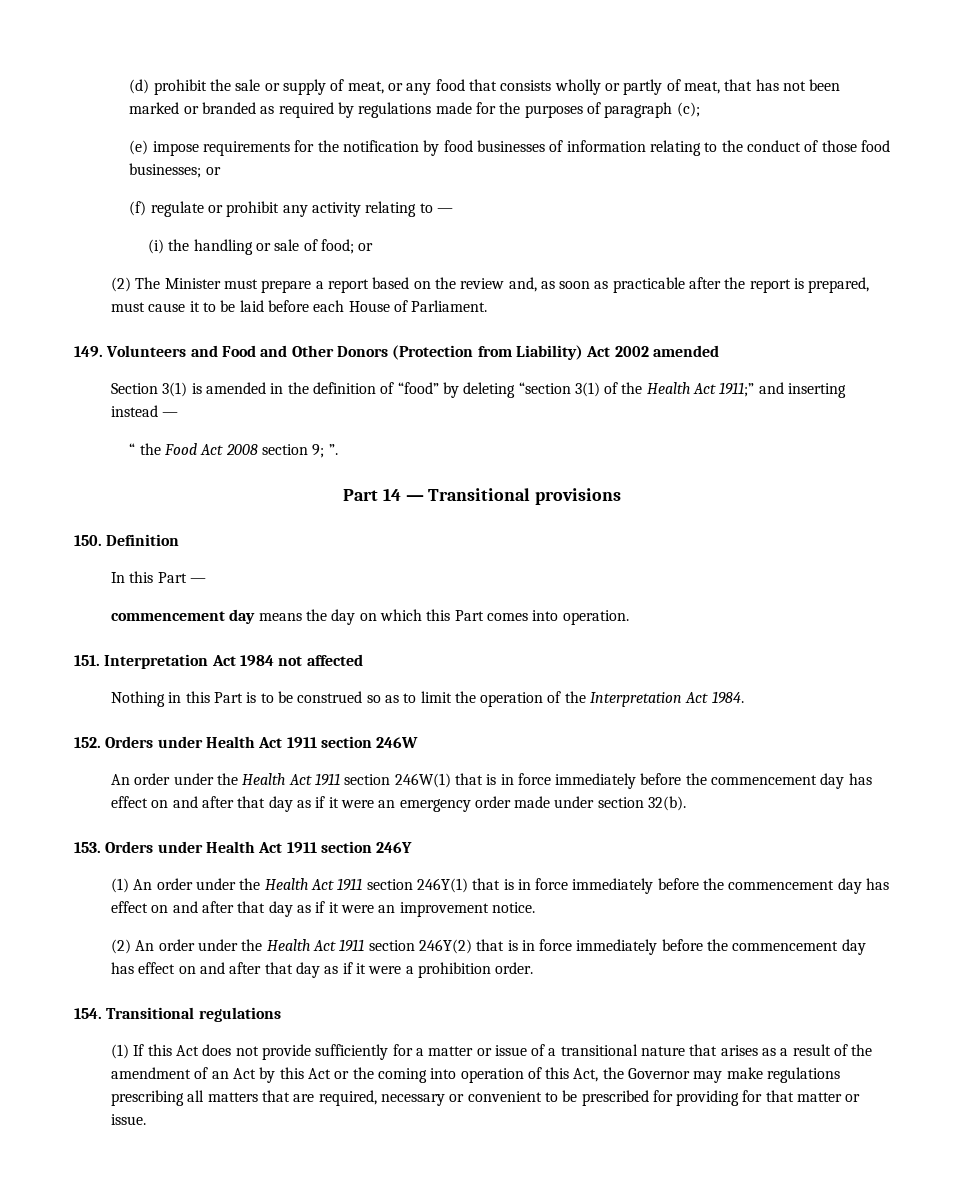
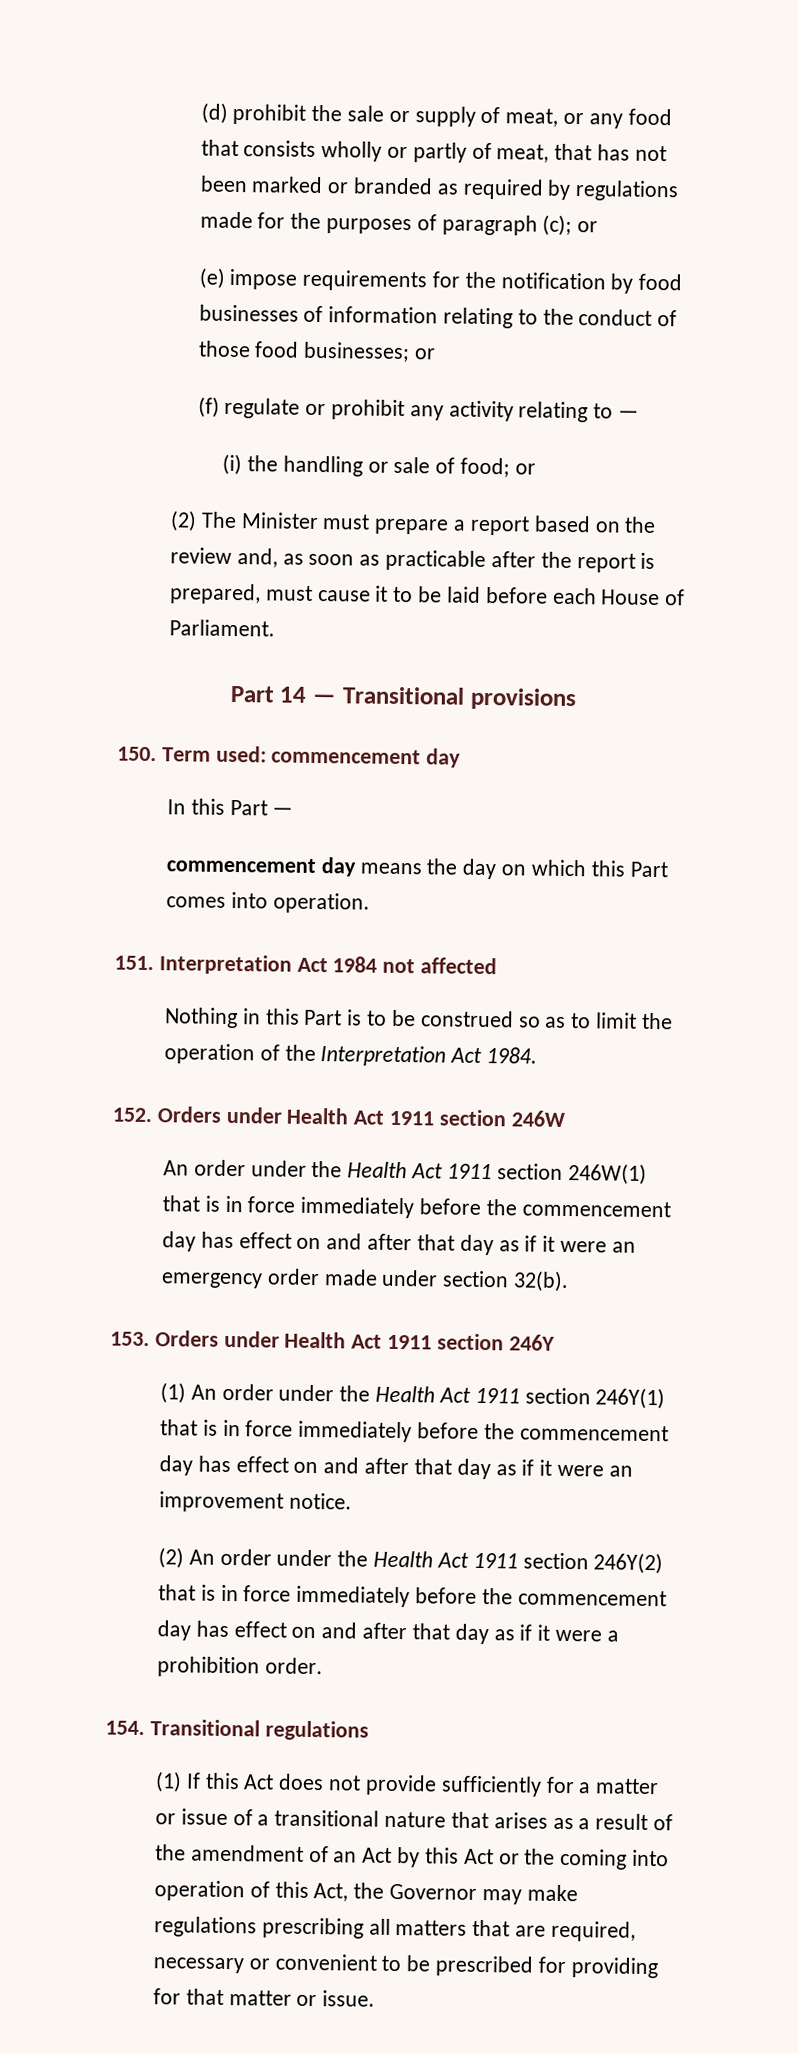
- (d) prohibit the sale or supply of meat, or any food that consists wholly or partly of meat, that has not been marked or branded as required by regulations made for the purposes of paragraph (c);
+ (d) prohibit the sale or supply of meat, or any food that consists wholly or partly of meat, that has not been marked or branded as required by regulations made for the purposes of paragraph (c); or
- 149. Volunteers and Food and Other Donors (Protection from Liability) Act 2002 amended
- Section 3(1) is amended in the definition of “food” by deleting “section 3(1) of the Health Act 1911;” and inserting instead —
- “ the Food Act 2008 section 9; ”.
- 150. Definition
+ 150. Term used: commencement day

